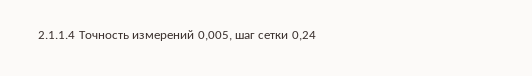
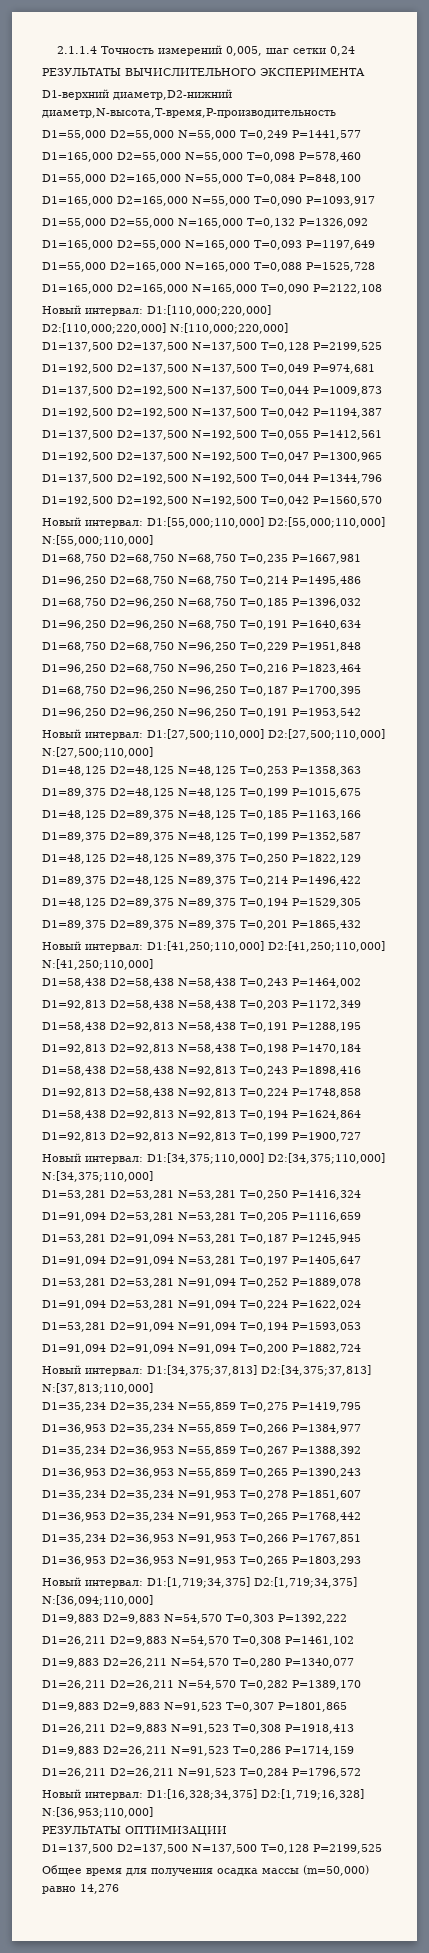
+ РЕЗУЛЬТАТЫ ВЫЧИСЛИТЕЛЬНОГО ЭКСПЕРИМЕНТА
+ D1-верхний диаметр,D2-нижний диаметр,N-высота,T-время,P-производительность
+ D1=55,000 D2=55,000 N=55,000 T=0,249 P=1441,577
+ D1=165,000 D2=55,000 N=55,000 T=0,098 P=578,460
+ D1=55,000 D2=165,000 N=55,000 T=0,084 P=848,100
+ D1=165,000 D2=165,000 N=55,000 T=0,090 P=1093,917
+ D1=55,000 D2=55,000 N=165,000 T=0,132 P=1326,092
+ D1=165,000 D2=55,000 N=165,000 T=0,093 P=1197,649
+ D1=55,000 D2=165,000 N=165,000 T=0,088 P=1525,728
+ D1=165,000 D2=165,000 N=165,000 T=0,090 P=2122,108
+ Новый интервал: D1:[110,000;220,000] D2:[110,000;220,000] N:[110,000;220,000]
+ D1=137,500 D2=137,500 N=137,500 T=0,128 P=2199,525
+ D1=192,500 D2=137,500 N=137,500 T=0,049 P=974,681
+ D1=137,500 D2=192,500 N=137,500 T=0,044 P=1009,873
+ D1=192,500 D2=192,500 N=137,500 T=0,042 P=1194,387
+ D1=137,500 D2=137,500 N=192,500 T=0,055 P=1412,561
+ D1=192,500 D2=137,500 N=192,500 T=0,047 P=1300,965
+ D1=137,500 D2=192,500 N=192,500 T=0,044 P=1344,796
+ D1=192,500 D2=192,500 N=192,500 T=0,042 P=1560,570
+ Новый интервал: D1:[55,000;110,000] D2:[55,000;110,000] N:[55,000;110,000]
+ D1=68,750 D2=68,750 N=68,750 T=0,235 P=1667,981
+ D1=96,250 D2=68,750 N=68,750 T=0,214 P=1495,486
+ D1=68,750 D2=96,250 N=68,750 T=0,185 P=1396,032
+ D1=96,250 D2=96,250 N=68,750 T=0,191 P=1640,634
+ D1=68,750 D2=68,750 N=96,250 T=0,229 P=1951,848
+ D1=96,250 D2=68,750 N=96,250 T=0,216 P=1823,464
+ D1=68,750 D2=96,250 N=96,250 T=0,187 P=1700,395
+ D1=96,250 D2=96,250 N=96,250 T=0,191 P=1953,542
+ Новый интервал: D1:[27,500;110,000] D2:[27,500;110,000] N:[27,500;110,000]
+ D1=48,125 D2=48,125 N=48,125 T=0,253 P=1358,363
+ D1=89,375 D2=48,125 N=48,125 T=0,199 P=1015,675
+ D1=48,125 D2=89,375 N=48,125 T=0,185 P=1163,166
+ D1=89,375 D2=89,375 N=48,125 T=0,199 P=1352,587
+ D1=48,125 D2=48,125 N=89,375 T=0,250 P=1822,129
+ D1=89,375 D2=48,125 N=89,375 T=0,214 P=1496,422
+ D1=48,125 D2=89,375 N=89,375 T=0,194 P=1529,305
+ D1=89,375 D2=89,375 N=89,375 T=0,201 P=1865,432
+ Новый интервал: D1:[41,250;110,000] D2:[41,250;110,000] N:[41,250;110,000]
+ D1=58,438 D2=58,438 N=58,438 T=0,243 P=1464,002
+ D1=92,813 D2=58,438 N=58,438 T=0,203 P=1172,349
+ D1=58,438 D2=92,813 N=58,438 T=0,191 P=1288,195
+ D1=92,813 D2=92,813 N=58,438 T=0,198 P=1470,184
+ D1=58,438 D2=58,438 N=92,813 T=0,243 P=1898,416
+ D1=92,813 D2=58,438 N=92,813 T=0,224 P=1748,858
+ D1=58,438 D2=92,813 N=92,813 T=0,194 P=1624,864
+ D1=92,813 D2=92,813 N=92,813 T=0,199 P=1900,727
+ Новый интервал: D1:[34,375;110,000] D2:[34,375;110,000] N:[34,375;110,000]
+ D1=53,281 D2=53,281 N=53,281 T=0,250 P=1416,324
+ D1=91,094 D2=53,281 N=53,281 T=0,205 P=1116,659
+ D1=53,281 D2=91,094 N=53,281 T=0,187 P=1245,945
+ D1=91,094 D2=91,094 N=53,281 T=0,197 P=1405,647
+ D1=53,281 D2=53,281 N=91,094 T=0,252 P=1889,078
+ D1=91,094 D2=53,281 N=91,094 T=0,224 P=1622,024
+ D1=53,281 D2=91,094 N=91,094 T=0,194 P=1593,053
+ D1=91,094 D2=91,094 N=91,094 T=0,200 P=1882,724
+ Новый интервал: D1:[34,375;37,813] D2:[34,375;37,813] N:[37,813;110,000]
+ D1=35,234 D2=35,234 N=55,859 T=0,275 P=1419,795
+ D1=36,953 D2=35,234 N=55,859 T=0,266 P=1384,977
+ D1=35,234 D2=36,953 N=55,859 T=0,267 P=1388,392
+ D1=36,953 D2=36,953 N=55,859 T=0,265 P=1390,243
+ D1=35,234 D2=35,234 N=91,953 T=0,278 P=1851,607
+ D1=36,953 D2=35,234 N=91,953 T=0,265 P=1768,442
+ D1=35,234 D2=36,953 N=91,953 T=0,266 P=1767,851
+ D1=36,953 D2=36,953 N=91,953 T=0,265 P=1803,293
+ Новый интервал: D1:[1,719;34,375] D2:[1,719;34,375] N:[36,094;110,000]
+ D1=9,883 D2=9,883 N=54,570 T=0,303 P=1392,222
+ D1=26,211 D2=9,883 N=54,570 T=0,308 P=1461,102
+ D1=9,883 D2=26,211 N=54,570 T=0,280 P=1340,077
+ D1=26,211 D2=26,211 N=54,570 T=0,282 P=1389,170
+ D1=9,883 D2=9,883 N=91,523 T=0,307 P=1801,865
+ D1=26,211 D2=9,883 N=91,523 T=0,308 P=1918,413
+ D1=9,883 D2=26,211 N=91,523 T=0,286 P=1714,159
+ D1=26,211 D2=26,211 N=91,523 T=0,284 P=1796,572
+ Новый интервал: D1:[16,328;34,375] D2:[1,719;16,328] N:[36,953;110,000]
+ РЕЗУЛЬТАТЫ ОПТИМИЗАЦИИ
+ D1=137,500 D2=137,500 N=137,500 T=0,128 P=2199,525
+ Общее время для получения осадка массы (m=50,000) равно 14,276

